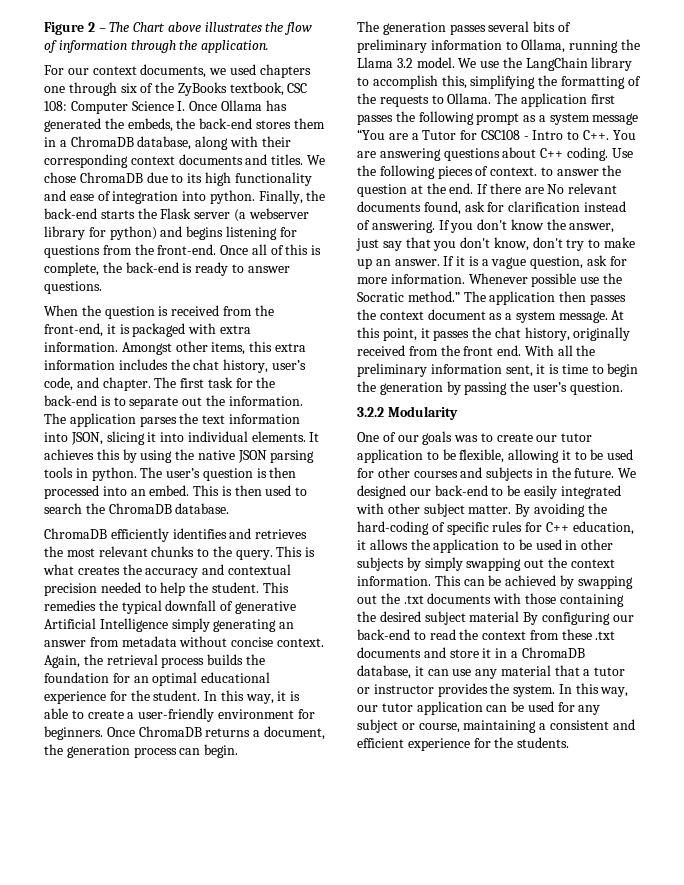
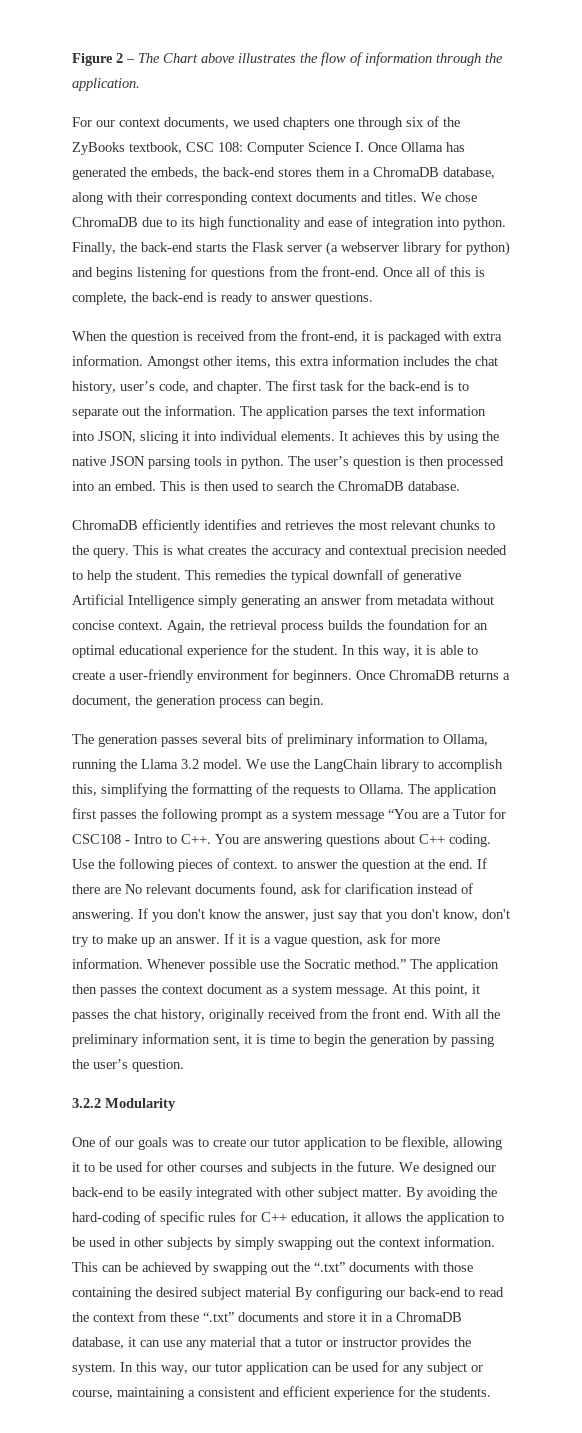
- This can be achieved by swapping out the .txt documents with those containing the desired subject material By configuring our back-end to read the context from these .txt documents and store it in a ChromaDB database, it can use any material that a tutor or instructor provides the system.
+ This can be achieved by swapping out the “.txt” documents with those containing the desired subject material By configuring our back-end to read the context from these “.txt” documents and store it in a ChromaDB database, it can use any material that a tutor or instructor provides the system.

